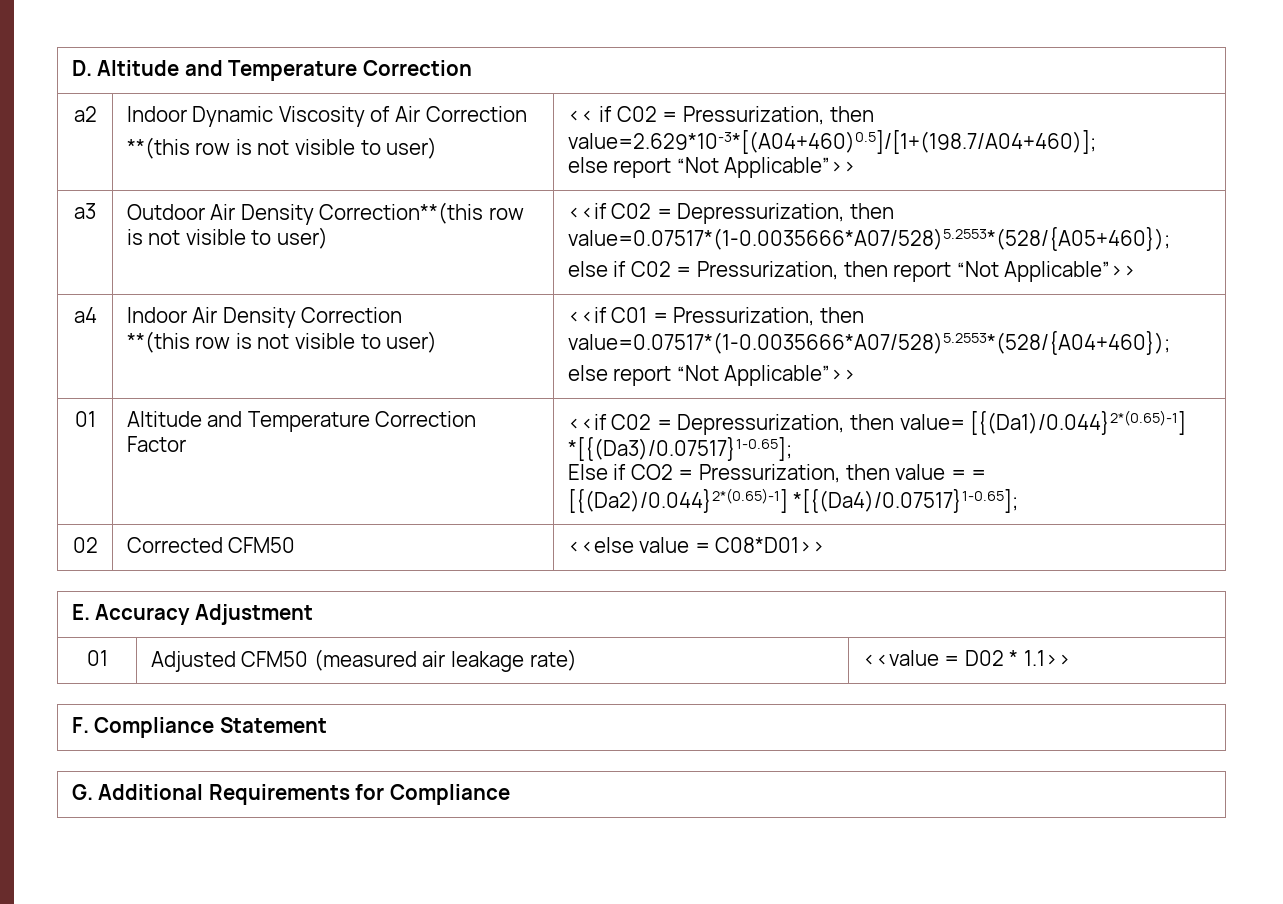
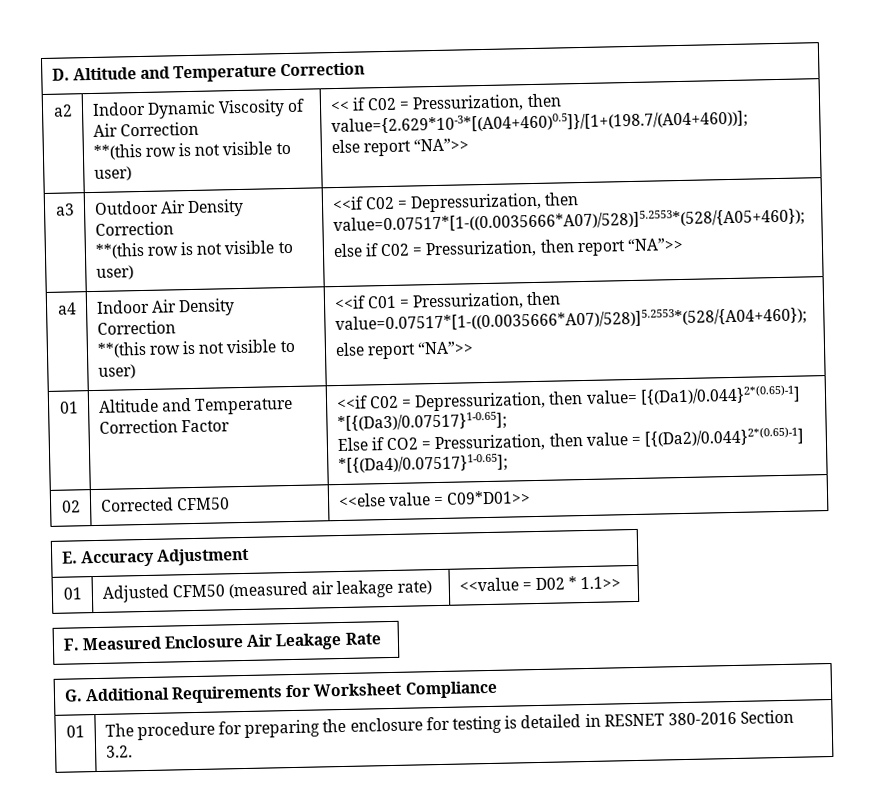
  a2 | Indoor Dynamic Viscosity of Air Correction
- **(this row is not visible to user) | << if C02 = Pressurization, then value=2.629*10-3*[(A04+460)0.5]/[1+(198.7/A04+460)];
- else report “Not Applicable”>>
+ **(this row is not visible to user) | << if C02 = Pressurization, then value={2.629*10-3*[(A04+460)0.5]}/[1+(198.7/(A04+460))];
+ else report “NA”>>
- a3 | Outdoor Air Density Correction**(this row is not visible to user) | <<if C02 = Depressurization, then value=0.07517*(1-0.0035666*A07/528)5.2553*(528/{A05+460});
- else if C02 = Pressurization, then report “Not Applicable”>>
+ a3 | Outdoor Air Density Correction
+ **(this row is not visible to user) | <<if C02 = Depressurization, then value=0.07517*[1-((0.0035666*A07)/528)]5.2553*(528/{A05+460});
+ else if C02 = Pressurization, then report “NA”>>
  a4 | Indoor Air Density Correction
- **(this row is not visible to user) | <<if C01 = Pressurization, then value=0.07517*(1-0.0035666*A07/528)5.2553*(528/{A04+460});
- else report “Not Applicable”>>
+ **(this row is not visible to user) | <<if C01 = Pressurization, then value=0.07517*[1-((0.0035666*A07)/528)]5.2553*(528/{A04+460});
+ else report “NA”>>
  01 | Altitude and Temperature Correction Factor | <<if C02 = Depressurization, then value= [{(Da1)/0.044}2*(0.65)-1] *[{(Da3)/0.07517}1-0.65];
- Else if CO2 = Pressurization, then value = = [{(Da2)/0.044}2*(0.65)-1] *[{(Da4)/0.07517}1-0.65];
+ Else if CO2 = Pressurization, then value = [{(Da2)/0.044}2*(0.65)-1] *[{(Da4)/0.07517}1-0.65];
- 02 | Corrected CFM50 | <<else value = C08*D01>>
+ 02 | Corrected CFM50 | <<else value = C09*D01>>
- F. Compliance Statement
+ F. Measured Enclosure Air Leakage Rate
- G. Additional Requirements for Compliance
+ G. Additional Requirements for Worksheet Compliance
+ 01 | The procedure for preparing the enclosure for testing is detailed in RESNET 380-2016 Section 3.2.

